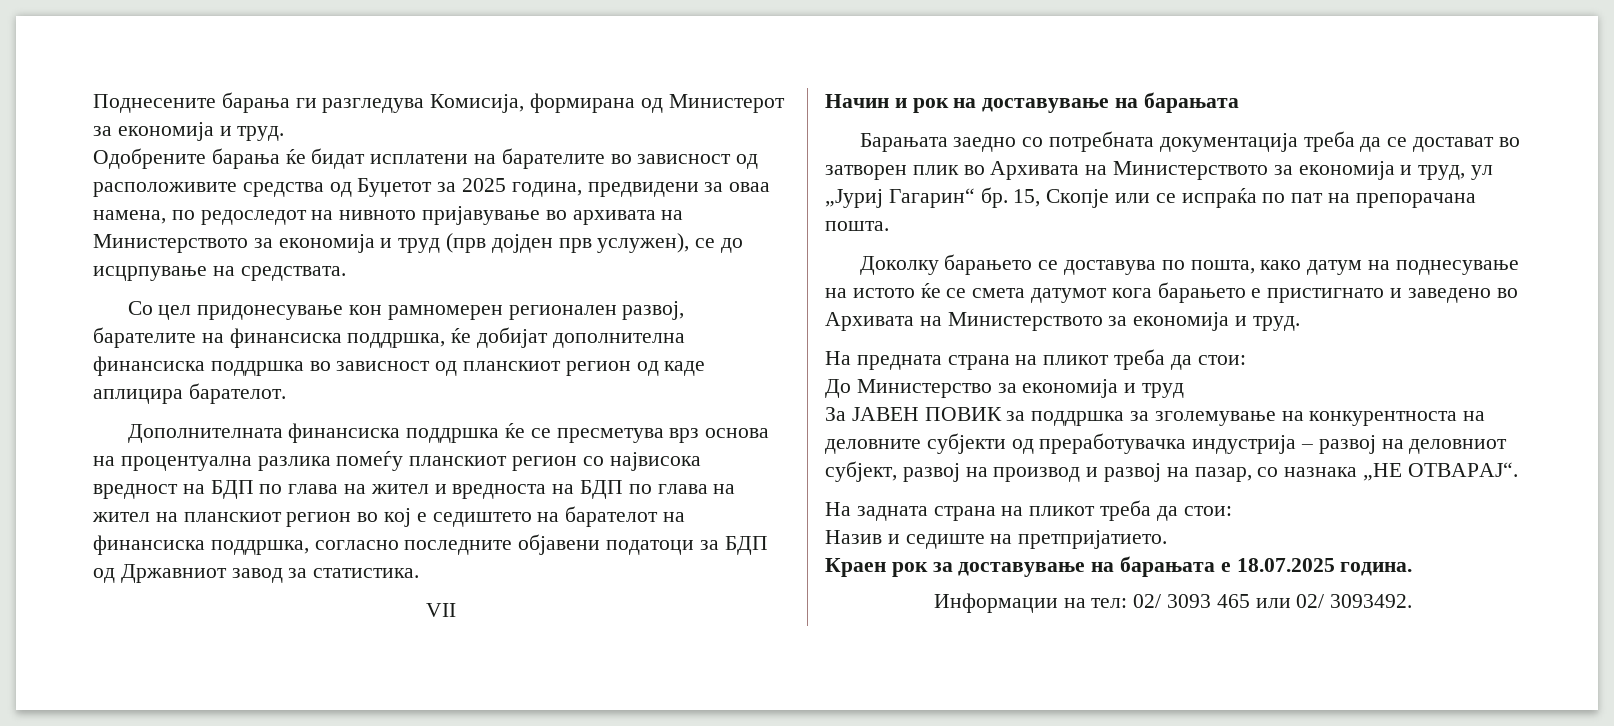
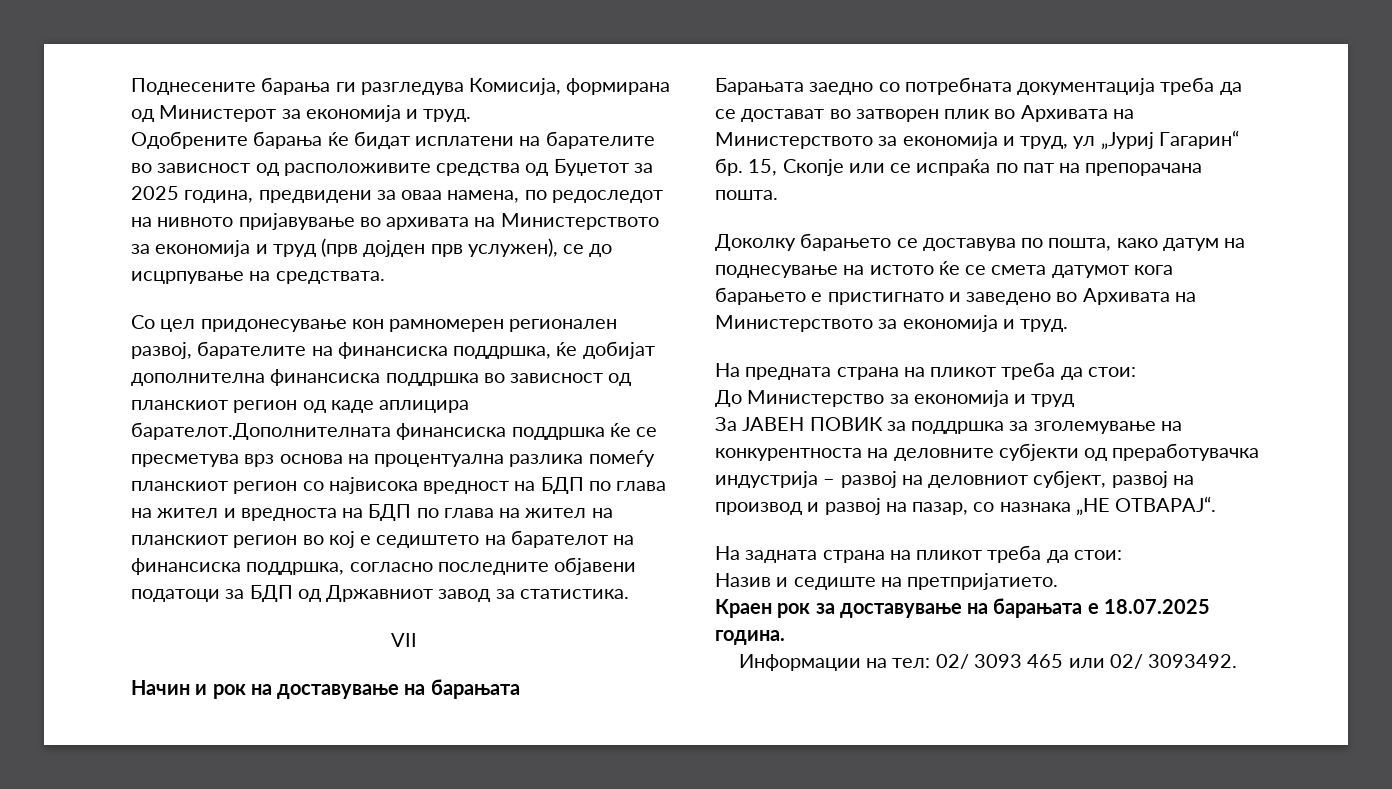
- Со цел придонесување кон рамномерен регионален развој, барателите на финансиска поддршка, ќе добијат дополнителна финансиска поддршка во зависност од планскиот регион од каде аплицира барателот.
- Дополнителната финансиска поддршка ќе се пресметува врз основа на процентуална разлика помеѓу планскиот регион со највисока вредност на БДП по глава на жител и вредноста на БДП по глава на жител на планскиот регион во кој е седиштето на барателот на финансиска поддршка, согласно последните објавени податоци за БДП од Државниот завод за статистика.
+ Со цел придонесување кон рамномерен регионален развој, барателите на финансиска поддршка, ќе добијат дополнителна финансиска поддршка во зависност од планскиот регион од каде аплицира барателот.Дополнителната финансиска поддршка ќе се пресметува врз основа на процентуална разлика помеѓу планскиот регион со највисока вредност на БДП по глава на жител и вредноста на БДП по глава на жител на планскиот регион во кој е седиштето на барателот на финансиска поддршка, согласно последните објавени податоци за БДП од Државниот завод за статистика.

